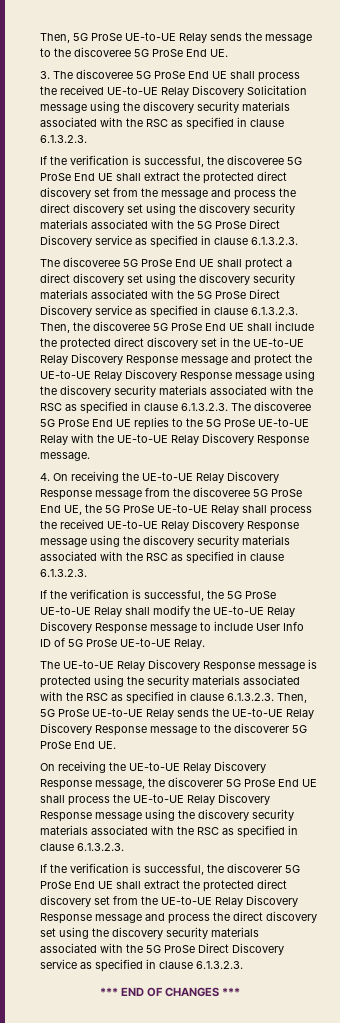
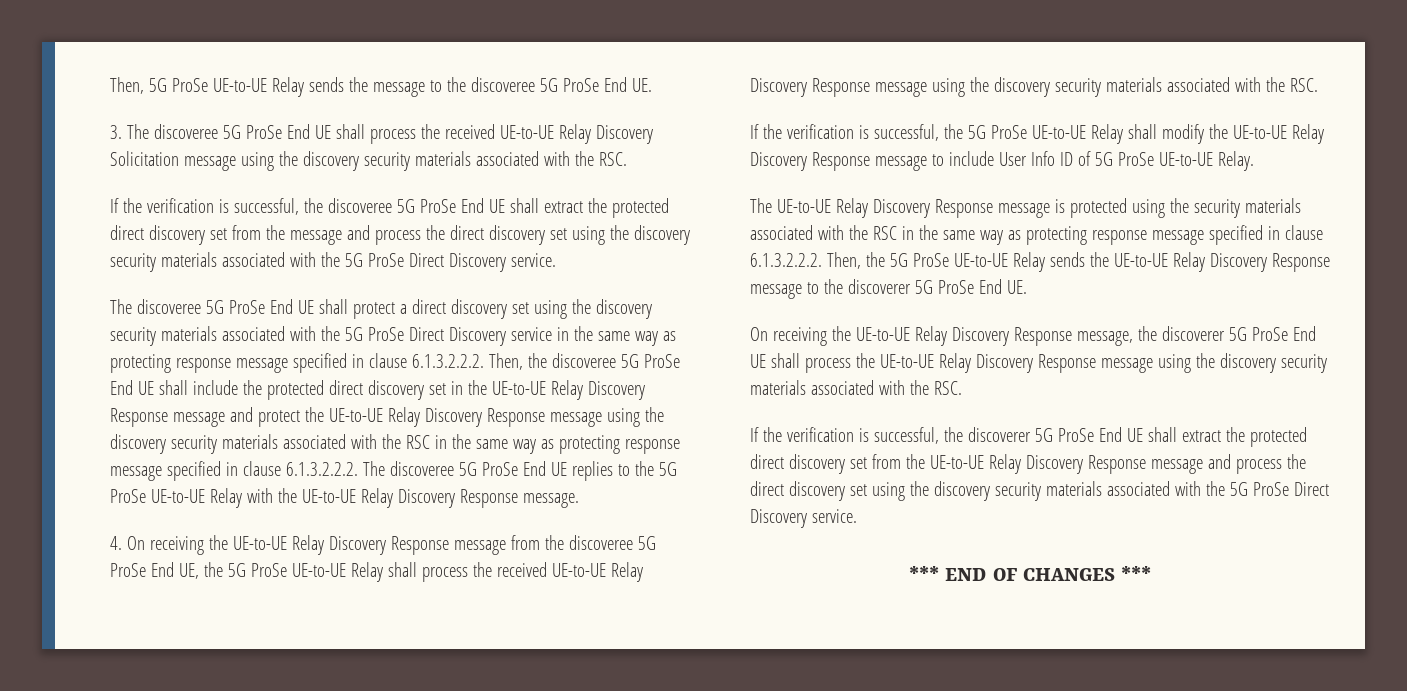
- 3. The discoveree 5G ProSe End UE shall process the received UE-to-UE Relay Discovery Solicitation message using the discovery security materials associated with the RSC as specified in clause 6.1.3.2.3.
+ 3. The discoveree 5G ProSe End UE shall process the received UE-to-UE Relay Discovery Solicitation message using the discovery security materials associated with the RSC.
- If the verification is successful, the discoveree 5G ProSe End UE shall extract the protected direct discovery set from the message and process the direct discovery set using the discovery security materials associated with the 5G ProSe Direct Discovery service as specified in clause 6.1.3.2.3.
+ If the verification is successful, the discoveree 5G ProSe End UE shall extract the protected direct discovery set from the message and process the direct discovery set using the discovery security materials associated with the 5G ProSe Direct Discovery service.
- The discoveree 5G ProSe End UE shall protect a direct discovery set using the discovery security materials associated with the 5G ProSe Direct Discovery service as specified in clause 6.1.3.2.3. Then, the discoveree 5G ProSe End UE shall include the protected direct discovery set in the UE-to-UE Relay Discovery Response message and protect the UE-to-UE Relay Discovery Response message using the discovery security materials associated with the RSC as specified in clause 6.1.3.2.3. The discoveree 5G ProSe End UE replies to the 5G ProSe UE-to-UE Relay with the UE-to-UE Relay Discovery Response message.
+ The discoveree 5G ProSe End UE shall protect a direct discovery set using the discovery security materials associated with the 5G ProSe Direct Discovery service in the same way as protecting response message specified in clause 6.1.3.2.2.2. Then, the discoveree 5G ProSe End UE shall include the protected direct discovery set in the UE-to-UE Relay Discovery Response message and protect the UE-to-UE Relay Discovery Response message using the discovery security materials associated with the RSC in the same way as protecting response message specified in clause 6.1.3.2.2.2. The discoveree 5G ProSe End UE replies to the 5G ProSe UE-to-UE Relay with the UE-to-UE Relay Discovery Response message.
- 4. On receiving the UE-to-UE Relay Discovery Response message from the discoveree 5G ProSe End UE, the 5G ProSe UE-to-UE Relay shall process the received UE-to-UE Relay Discovery Response message using the discovery security materials associated with the RSC as specified in clause 6.1.3.2.3.
+ 4. On receiving the UE-to-UE Relay Discovery Response message from the discoveree 5G ProSe End UE, the 5G ProSe UE-to-UE Relay shall process the received UE-to-UE Relay Discovery Response message using the discovery security materials associated with the RSC.
- The UE-to-UE Relay Discovery Response message is protected using the security materials associated with the RSC as specified in clause 6.1.3.2.3. Then, 5G ProSe UE-to-UE Relay sends the UE-to-UE Relay Discovery Response message to the discoverer 5G ProSe End UE.
+ The UE-to-UE Relay Discovery Response message is protected using the security materials associated with the RSC in the same way as protecting response message specified in clause 6.1.3.2.2.2. Then, the 5G ProSe UE-to-UE Relay sends the UE-to-UE Relay Discovery Response message to the discoverer 5G ProSe End UE.
- On receiving the UE-to-UE Relay Discovery Response message, the discoverer 5G ProSe End UE shall process the UE-to-UE Relay Discovery Response message using the discovery security materials associated with the RSC as specified in clause 6.1.3.2.3.
+ On receiving the UE-to-UE Relay Discovery Response message, the discoverer 5G ProSe End UE shall process the UE-to-UE Relay Discovery Response message using the discovery security materials associated with the RSC.
- If the verification is successful, the discoverer 5G ProSe End UE shall extract the protected direct discovery set from the UE-to-UE Relay Discovery Response message and process the direct discovery set using the discovery security materials associated with the 5G ProSe Direct Discovery service as specified in clause 6.1.3.2.3.
+ If the verification is successful, the discoverer 5G ProSe End UE shall extract the protected direct discovery set from the UE-to-UE Relay Discovery Response message and process the direct discovery set using the discovery security materials associated with the 5G ProSe Direct Discovery service.

